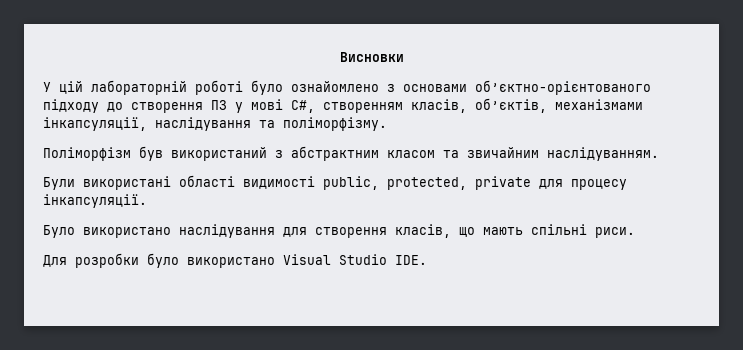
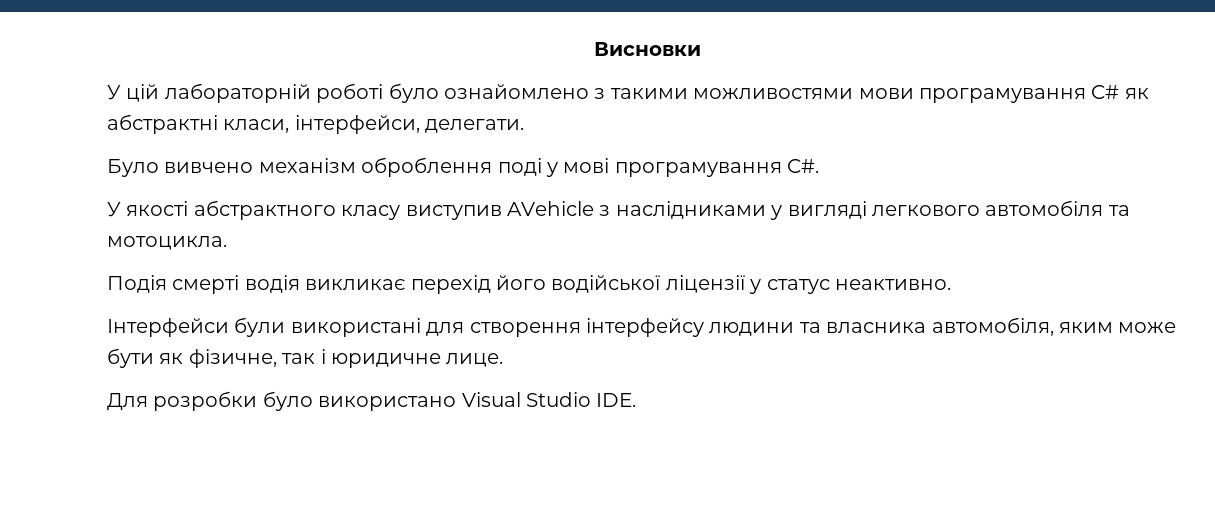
- У цій лабораторній роботі було ознайомлено з основами об’єктно-орієнтованого підходу до створення ПЗ у мові С#, створенням класів, об’єктів, механізмами інкапсуляції, наслідування та поліморфізму.
- Поліморфізм був використаний з абстрактним класом та звичайним наслідуванням.
- Були використані області видимості public, protected, private для процесу інкапсуляції.
- Було використано наслідування для створення класів, що мають спільні риси.
+ У цій лабораторній роботі було ознайомлено з такими можливостями мови програмування C# як абстрактні класи, інтерфейси, делегати.
+ Було вивчено механізм оброблення поді у мові програмування C#.
+ У якості абстрактного класу виступив AVehicle з наслідниками у вигляді легкового автомобіля та мотоцикла.
+ Подія смерті водія викликає перехід його водійської ліцензії у статус неактивно.
+ Інтерфейси були використані для створення інтерфейсу людини та власника автомобіля, яким може бути як фізичне, так і юридичне лице.

